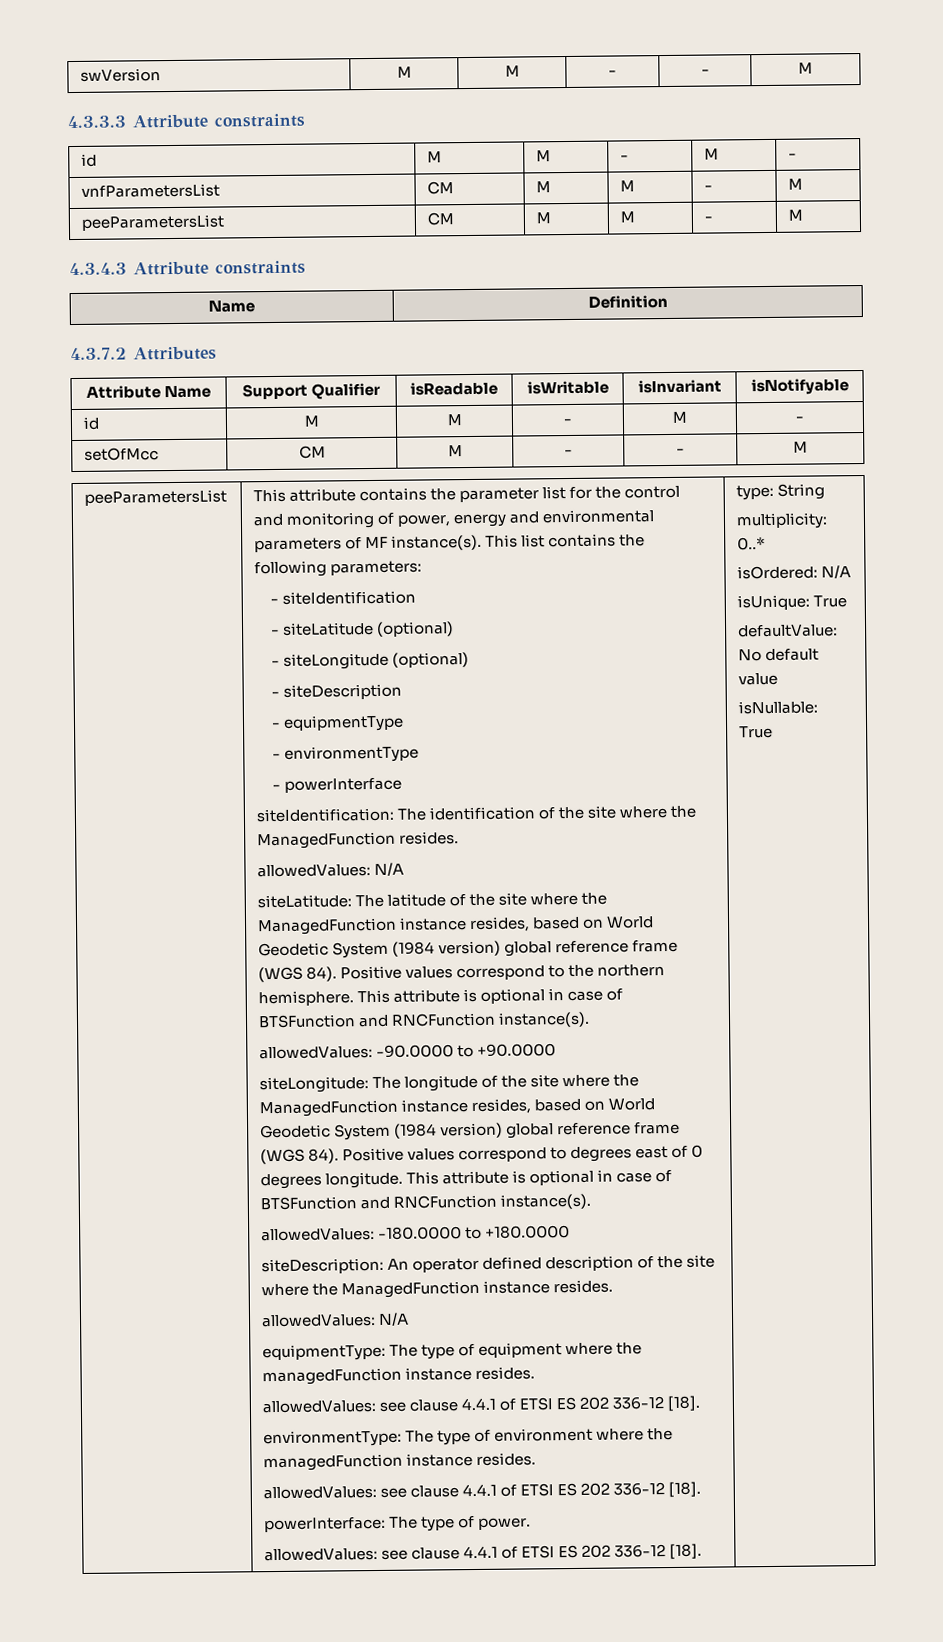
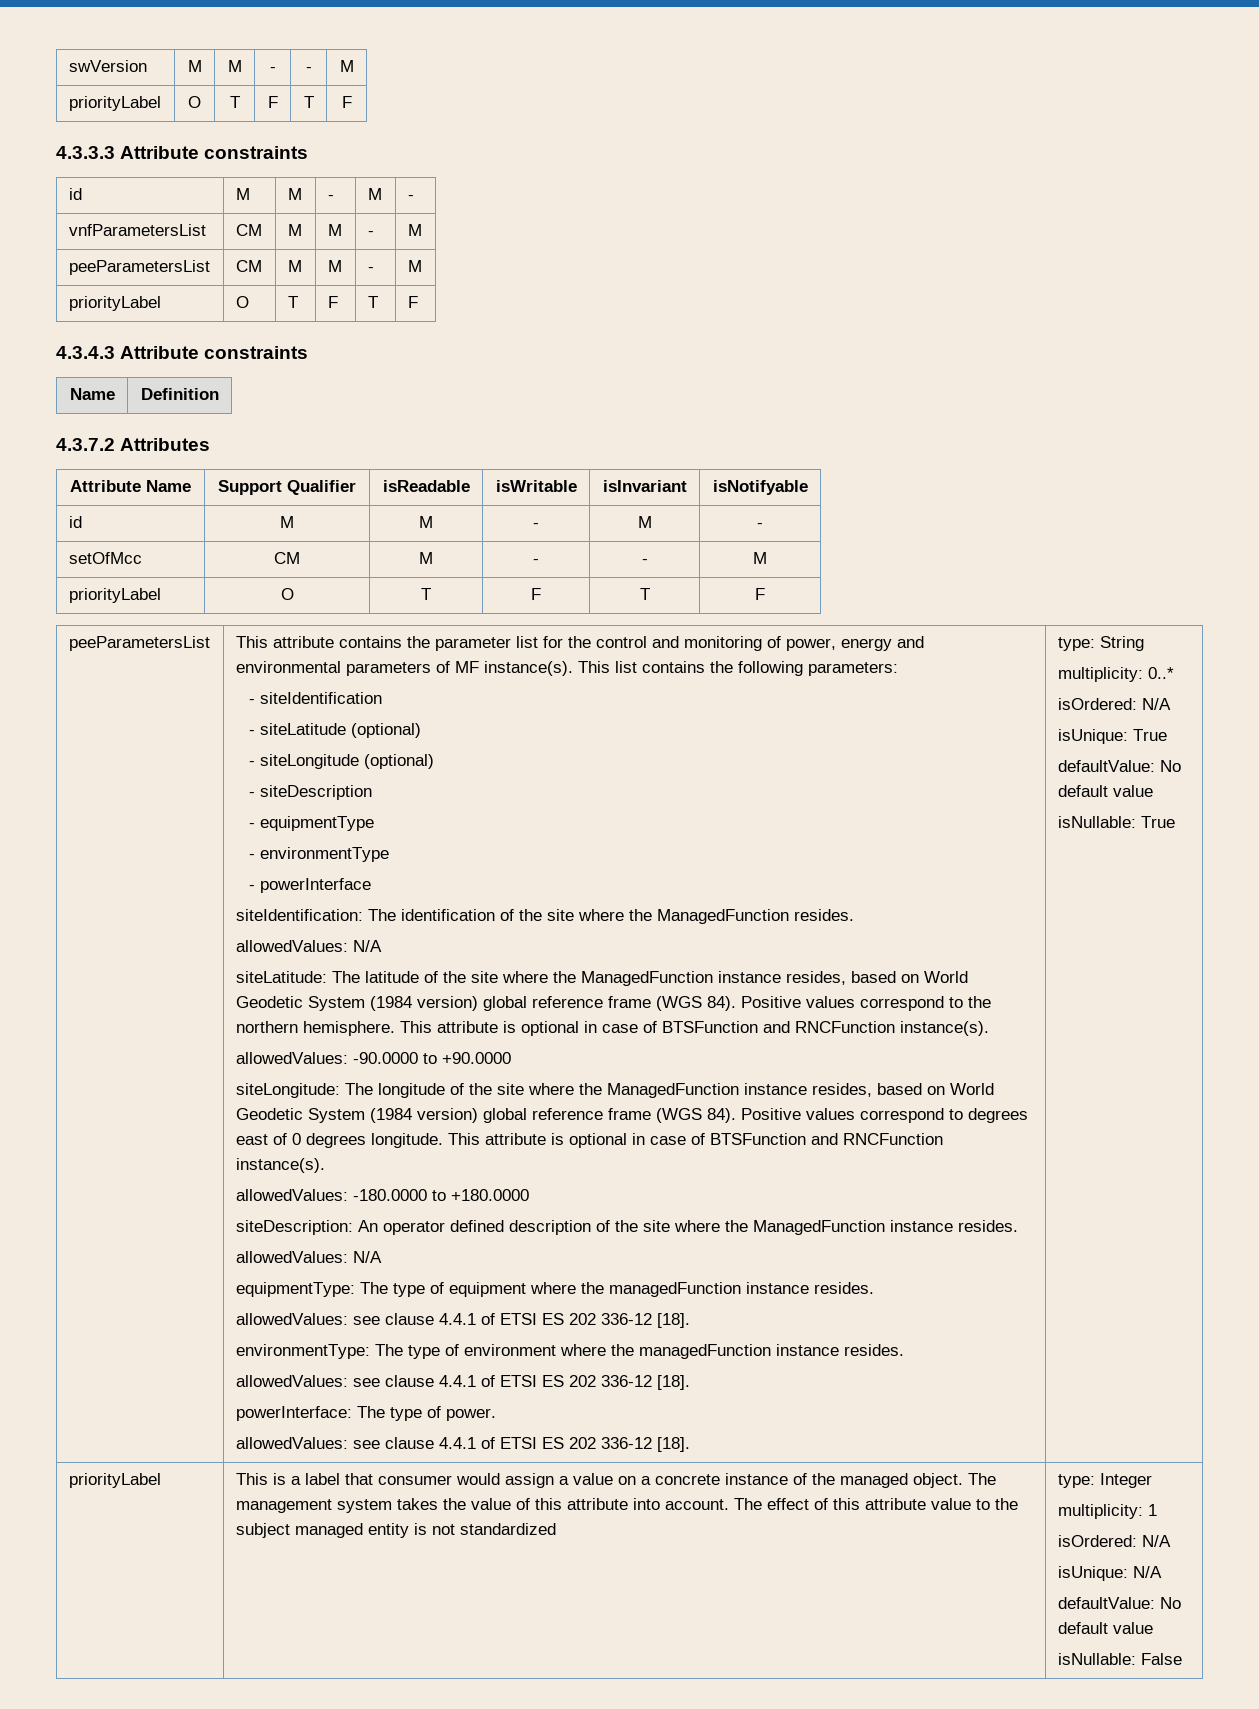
  swVersion | M | M | - | - | M
+ priorityLabel | O | T | F | T | F
  peeParametersList | CM | M | M | - | M
+ priorityLabel | O | T | F | T | F
  setOfMcc | CM | M | - | - | M
+ priorityLabel | O | T | F | T | F
+ priorityLabel | This is a label that consumer would assign a value on a concrete instance of the managed object. The management system takes the value of this attribute into account. The effect of this attribute value to the subject managed entity is not standardized | type: Integer
+ multiplicity: 1
+ isOrdered: N/A
+ isUnique: N/A
+ defaultValue: No default value
+ isNullable: False

